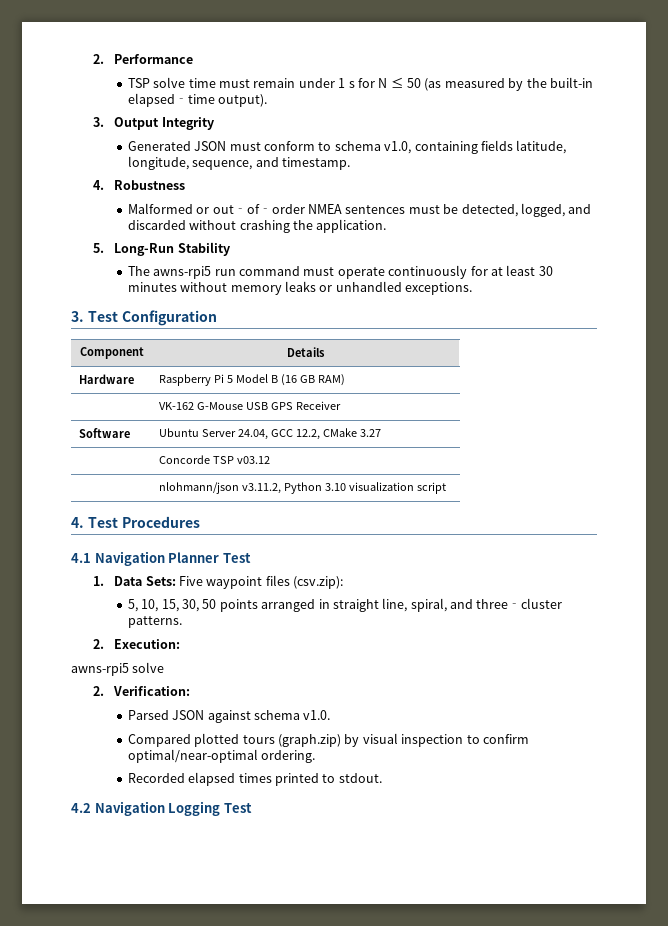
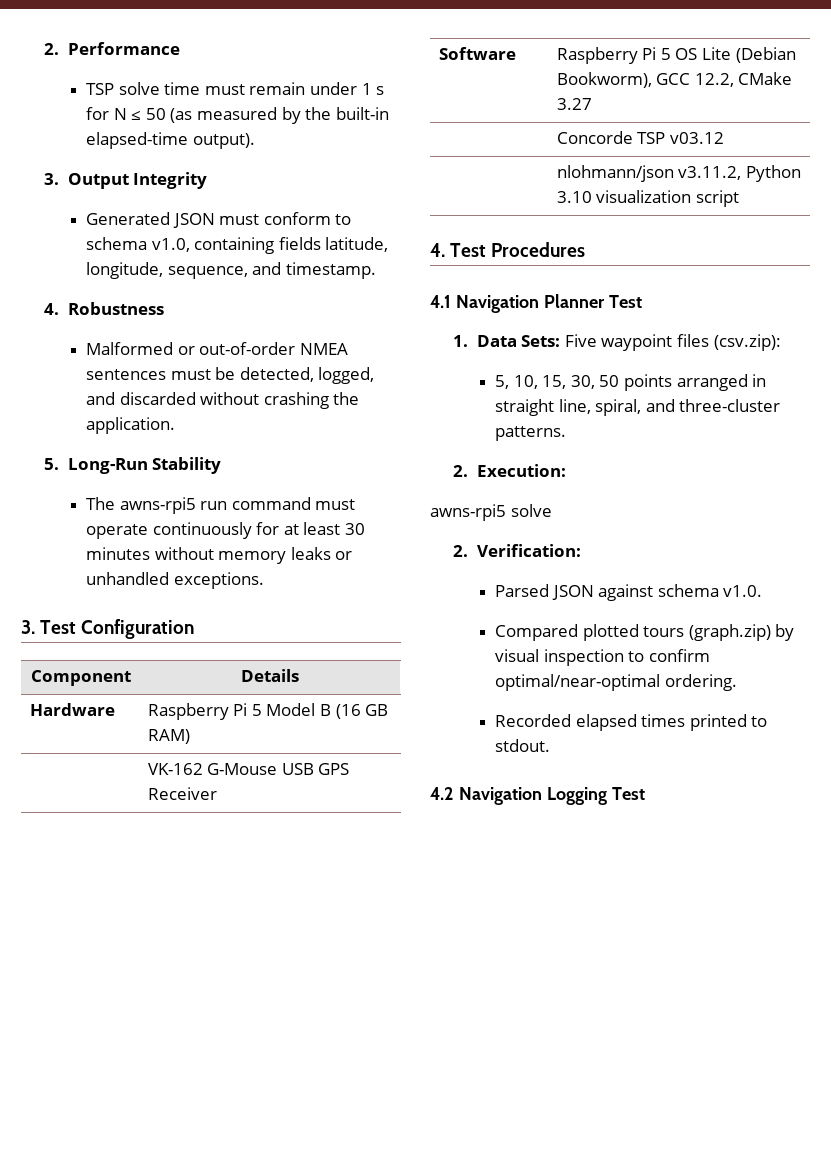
- Software | Ubuntu Server 24.04, GCC 12.2, CMake 3.27
+ Software | Raspberry Pi 5 OS Lite (Debian Bookworm), GCC 12.2, CMake 3.27

